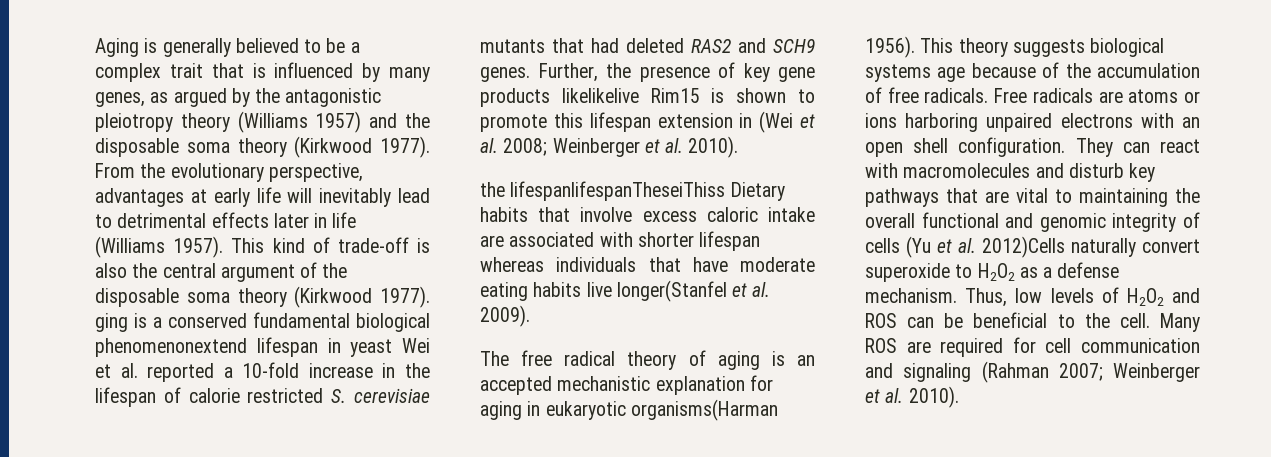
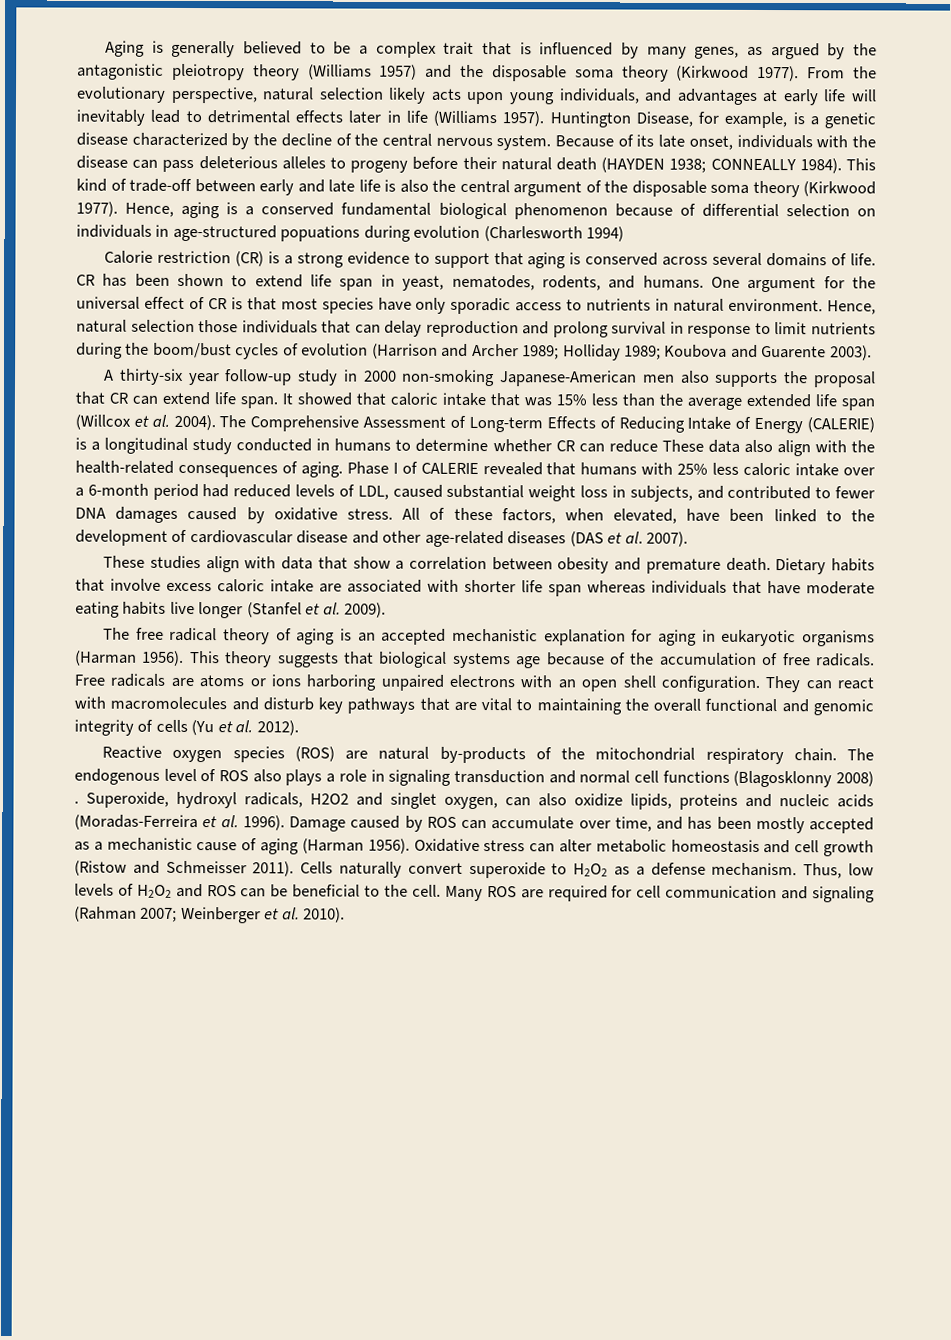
- From the evolutionary perspective, advantages at early life will inevitably lead to detrimental effects later in life (Williams 1957).
+ From the evolutionary perspective, natural selection likely acts upon young individuals, and advantages at early life will inevitably lead to detrimental effects later in life (Williams 1957).
- This kind of trade-off is also the central argument of the disposable soma theory (Kirkwood 1977). ging is a conserved fundamental biological phenomenonextend lifespan in yeast Wei et al. reported a 10-fold increase in the lifespan of calorie restricted S. cerevisiae mutants that had deleted RAS2 and SCH9 genes. Further, the presence of key gene products likelikelive Rim15 is shown to promote this lifespan extension in (Wei et al. 2008; Weinberger et al. 2010).
- the lifespanlifespanTheseiThiss Dietary habits that involve excess caloric intake are associated with shorter lifespan whereas individuals that have moderate eating habits live longer(Stanfel et al. 2009).
+ Huntington Disease, for example, is a genetic disease characterized by the decline of the central nervous system. Because of its late onset, individuals with the disease can pass deleterious alleles to progeny before their natural death (HAYDEN 1938; CONNEALLY 1984). This kind of trade-off between early and late life is also the central argument of the disposable soma theory (Kirkwood 1977). Hence, aging is a conserved fundamental biological phenomenon because of differential selection on individuals in age-structured popuations during evolution (Charlesworth 1994)
+ Calorie restriction (CR) is a strong evidence to support that aging is conserved across several domains of life. CR has been shown to extend life span in yeast, nematodes, rodents, and humans. One argument for the universal effect of CR is that most species have only sporadic access to nutrients in natural environment. Hence, natural selection those individuals that can delay reproduction and prolong survival in response to limit nutrients during the boom/bust cycles of evolution (Harrison and Archer 1989; Holliday 1989; Koubova and Guarente 2003).
+ A thirty-six year follow-up study in 2000 non-smoking Japanese-American men also supports the proposal that CR can extend life span. It showed that caloric intake that was 15% less than the average extended life span (Willcox et al. 2004). The Comprehensive Assessment of Long-term Effects of Reducing Intake of Energy (CALERIE) is a longitudinal study conducted in humans to determine whether CR can reduce These data also align with the health-related consequences of aging. Phase I of CALERIE revealed that humans with 25% less caloric intake over a 6-month period had reduced levels of LDL, caused substantial weight loss in subjects, and contributed to fewer DNA damages caused by oxidative stress. All of these factors, when elevated, have been linked to the development of cardiovascular disease and other age-related diseases (DAS et al. 2007).
+ These studies align with data that show a correlation between obesity and premature death. Dietary habits that involve excess caloric intake are associated with shorter life span whereas individuals that have moderate eating habits live longer (Stanfel et al. 2009).
- The free radical theory of aging is an accepted mechanistic explanation for aging in eukaryotic organisms(Harman 1956).
+ The free radical theory of aging is an accepted mechanistic explanation for aging in eukaryotic organisms (Harman 1956).
- This theory suggests biological systems age because of the accumulation of free radicals.
+ This theory suggests that biological systems age because of the accumulation of free radicals.
- They can react with macromolecules and disturb key pathways that are vital to maintaining the overall functional and genomic integrity of cells (Yu et al. 2012)Cells naturally convert superoxide to H2O2 as a defense mechanism.
+ They can react with macromolecules and disturb key pathways that are vital to maintaining the overall functional and genomic integrity of cells (Yu et al. 2012).
+ Reactive oxygen species (ROS) are natural by-products of the mitochondrial respiratory chain. The endogenous level of ROS also plays a role in signaling transduction and normal cell functions (Blagosklonny 2008) . Superoxide, hydroxyl radicals, H2O2 and singlet oxygen, can also oxidize lipids, proteins and nucleic acids (Moradas-Ferreira et al. 1996). Damage caused by ROS can accumulate over time, and has been mostly accepted as a mechanistic cause of aging (Harman 1956). Oxidative stress can alter metabolic homeostasis and cell growth (Ristow and Schmeisser 2011). Cells naturally convert superoxide to H2O2 as a defense mechanism.

